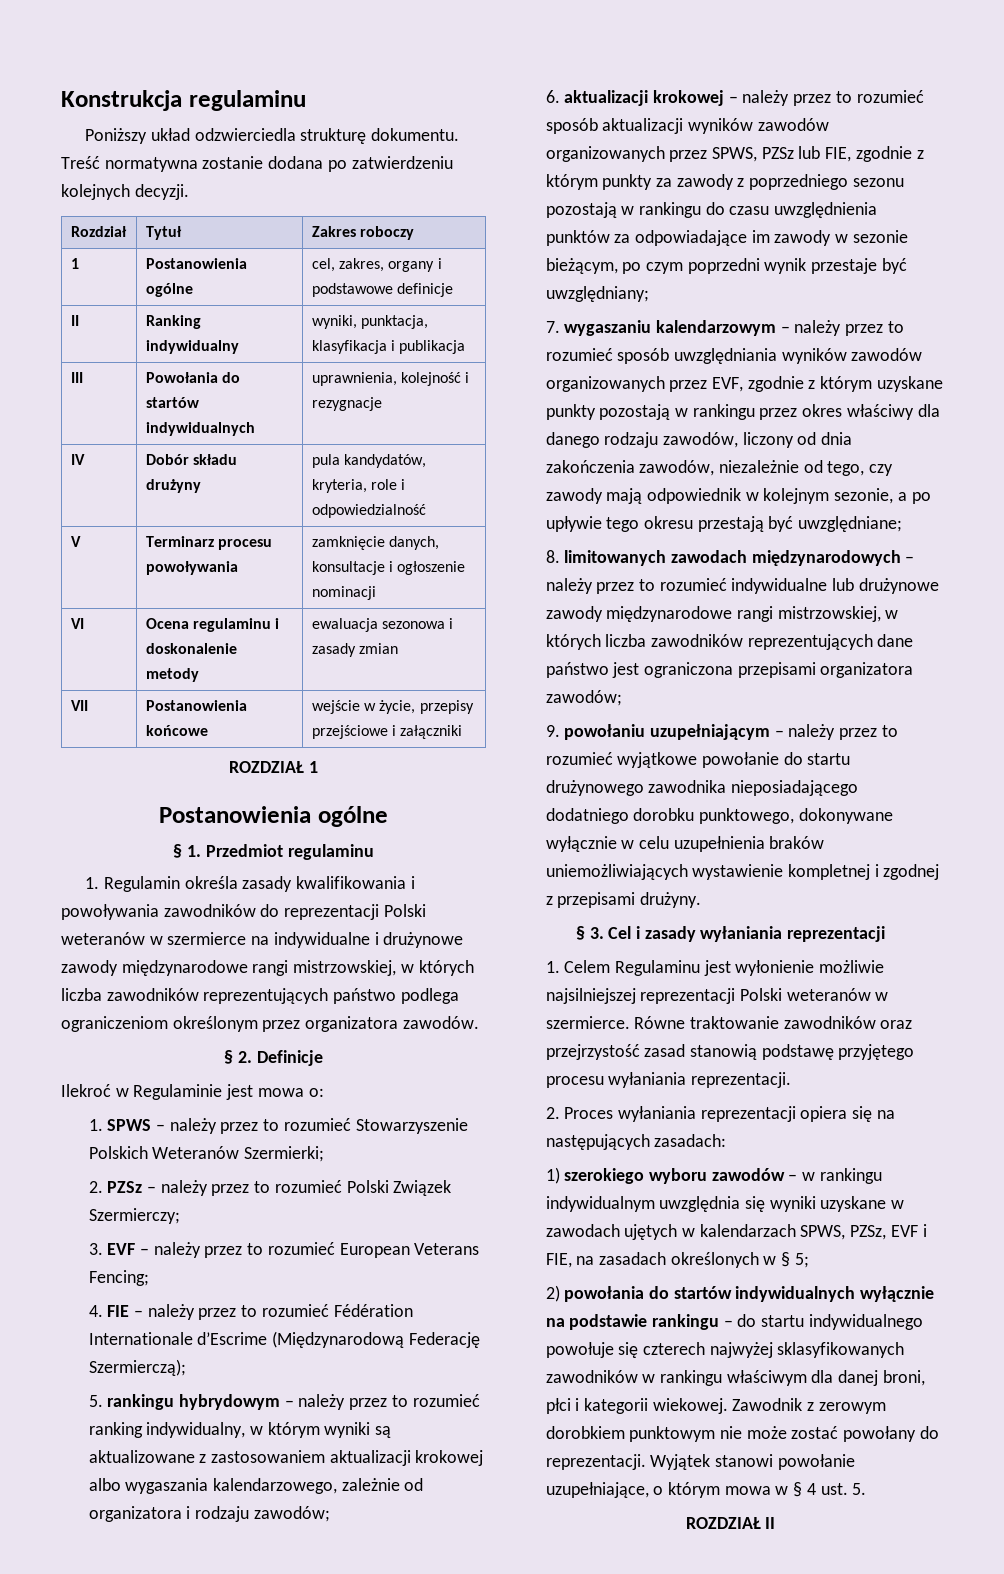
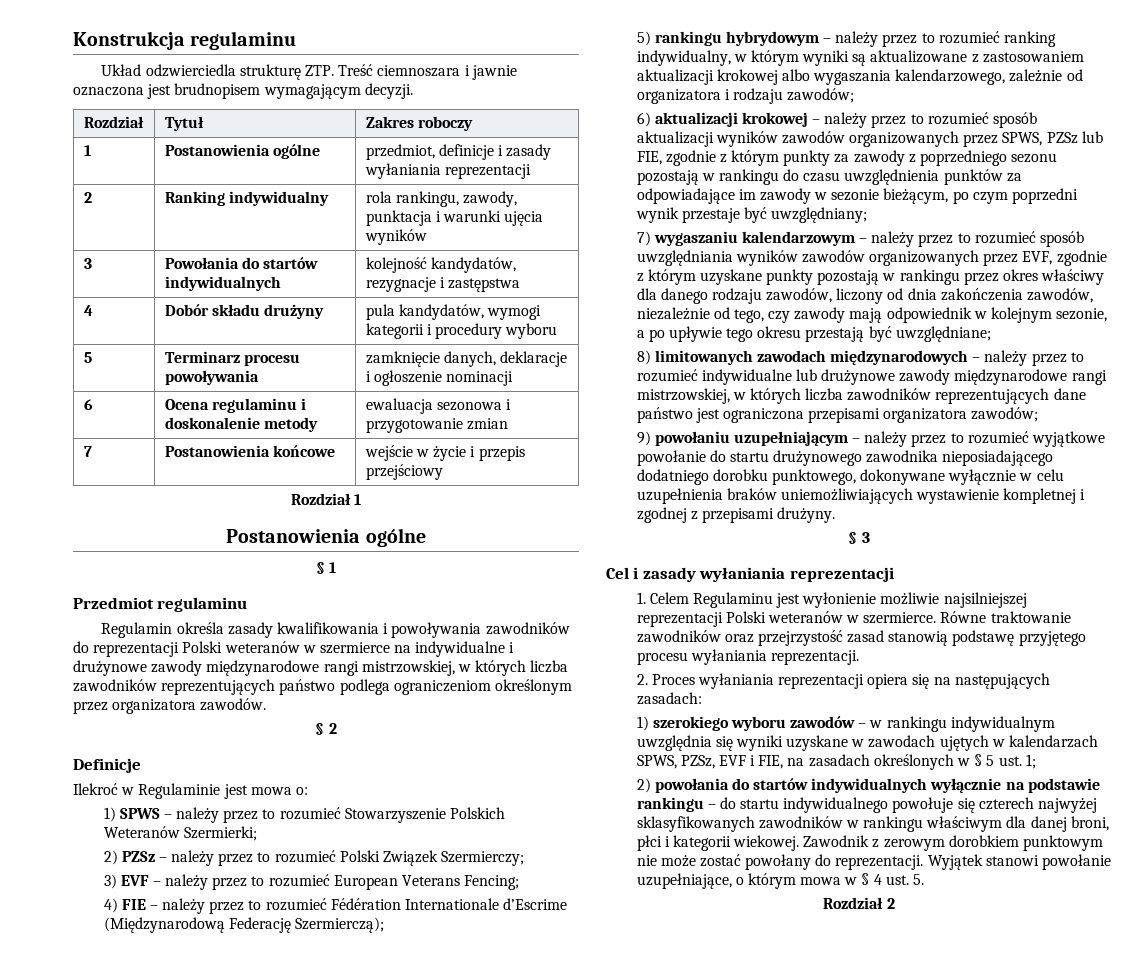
- Poniższy układ odzwierciedla strukturę dokumentu. Treść normatywna zostanie dodana po zatwierdzeniu kolejnych decyzji.
+ Układ odzwierciedla strukturę ZTP. Treść ciemnoszara i jawnie oznaczona jest brudnopisem wymagającym decyzji.
- 1 | Postanowienia ogólne | cel, zakres, organy i podstawowe definicje
- II | Ranking indywidualny | wyniki, punktacja, klasyfikacja i publikacja
- III | Powołania do startów indywidualnych | uprawnienia, kolejność i rezygnacje
- IV | Dobór składu drużyny | pula kandydatów, kryteria, role i odpowiedzialność
- V | Terminarz procesu powoływania | zamknięcie danych, konsultacje i ogłoszenie nominacji
+ 1 | Postanowienia ogólne | przedmiot, definicje i zasady wyłaniania reprezentacji
+ 2 | Ranking indywidualny | rola rankingu, zawody, punktacja i warunki ujęcia wyników
+ 3 | Powołania do startów indywidualnych | kolejność kandydatów, rezygnacje i zastępstwa
+ 4 | Dobór składu drużyny | pula kandydatów, wymogi kategorii i procedury wyboru
+ 5 | Terminarz procesu powoływania | zamknięcie danych, deklaracje i ogłoszenie nominacji
- VI | Ocena regulaminu i doskonalenie metody | ewaluacja sezonowa i zasady zmian
+ 6 | Ocena regulaminu i doskonalenie metody | ewaluacja sezonowa i przygotowanie zmian
- VII | Postanowienia końcowe | wejście w życie, przepisy przejściowe i załączniki
- ROZDZIAŁ 1
+ 7 | Postanowienia końcowe | wejście w życie i przepis przejściowy
+ Rozdział 1
- § 1. Przedmiot regulaminu
+ § 1
+ Przedmiot regulaminu
- 1. Regulamin określa zasady kwalifikowania i powoływania zawodników do reprezentacji Polski weteranów w szermierce na indywidualne i drużynowe zawody międzynarodowe rangi mistrzowskiej, w których liczba zawodników reprezentujących państwo podlega ograniczeniom określonym przez organizatora zawodów.
+ Regulamin określa zasady kwalifikowania i powoływania zawodników do reprezentacji Polski weteranów w szermierce na indywidualne i drużynowe zawody międzynarodowe rangi mistrzowskiej, w których liczba zawodników reprezentujących państwo podlega ograniczeniom określonym przez organizatora zawodów.
- § 2. Definicje
+ § 2
+ Definicje
- 1. SPWS – należy przez to rozumieć Stowarzyszenie Polskich Weteranów Szermierki;
+ 1) SPWS – należy przez to rozumieć Stowarzyszenie Polskich Weteranów Szermierki;
- 2. PZSz – należy przez to rozumieć Polski Związek Szermierczy;
+ 2) PZSz – należy przez to rozumieć Polski Związek Szermierczy;
- 3. EVF – należy przez to rozumieć European Veterans Fencing;
+ 3) EVF – należy przez to rozumieć European Veterans Fencing;
- 4. FIE – należy przez to rozumieć Fédération Internationale d’Escrime (Międzynarodową Federację Szermierczą);
+ 4) FIE – należy przez to rozumieć Fédération Internationale d’Escrime (Międzynarodową Federację Szermierczą);
- 5. rankingu hybrydowym – należy przez to rozumieć ranking indywidualny, w którym wyniki są aktualizowane z zastosowaniem aktualizacji krokowej albo wygaszania kalendarzowego, zależnie od organizatora i rodzaju zawodów;
+ 5) rankingu hybrydowym – należy przez to rozumieć ranking indywidualny, w którym wyniki są aktualizowane z zastosowaniem aktualizacji krokowej albo wygaszania kalendarzowego, zależnie od organizatora i rodzaju zawodów;
- 6. aktualizacji krokowej – należy przez to rozumieć sposób aktualizacji wyników zawodów organizowanych przez SPWS, PZSz lub FIE, zgodnie z którym punkty za zawody z poprzedniego sezonu pozostają w rankingu do czasu uwzględnienia punktów za odpowiadające im zawody w sezonie bieżącym, po czym poprzedni wynik przestaje być uwzględniany;
+ 6) aktualizacji krokowej – należy przez to rozumieć sposób aktualizacji wyników zawodów organizowanych przez SPWS, PZSz lub FIE, zgodnie z którym punkty za zawody z poprzedniego sezonu pozostają w rankingu do czasu uwzględnienia punktów za odpowiadające im zawody w sezonie bieżącym, po czym poprzedni wynik przestaje być uwzględniany;
- 7. wygaszaniu kalendarzowym – należy przez to rozumieć sposób uwzględniania wyników zawodów organizowanych przez EVF, zgodnie z którym uzyskane punkty pozostają w rankingu przez okres właściwy dla danego rodzaju zawodów, liczony od dnia zakończenia zawodów, niezależnie od tego, czy zawody mają odpowiednik w kolejnym sezonie, a po upływie tego okresu przestają być uwzględniane;
+ 7) wygaszaniu kalendarzowym – należy przez to rozumieć sposób uwzględniania wyników zawodów organizowanych przez EVF, zgodnie z którym uzyskane punkty pozostają w rankingu przez okres właściwy dla danego rodzaju zawodów, liczony od dnia zakończenia zawodów, niezależnie od tego, czy zawody mają odpowiednik w kolejnym sezonie, a po upływie tego okresu przestają być uwzględniane;
- 8. limitowanych zawodach międzynarodowych – należy przez to rozumieć indywidualne lub drużynowe zawody międzynarodowe rangi mistrzowskiej, w których liczba zawodników reprezentujących dane państwo jest ograniczona przepisami organizatora zawodów;
+ 8) limitowanych zawodach międzynarodowych – należy przez to rozumieć indywidualne lub drużynowe zawody międzynarodowe rangi mistrzowskiej, w których liczba zawodników reprezentujących dane państwo jest ograniczona przepisami organizatora zawodów;
- 9. powołaniu uzupełniającym – należy przez to rozumieć wyjątkowe powołanie do startu drużynowego zawodnika nieposiadającego dodatniego dorobku punktowego, dokonywane wyłącznie w celu uzupełnienia braków uniemożliwiających wystawienie kompletnej i zgodnej z przepisami drużyny.
+ 9) powołaniu uzupełniającym – należy przez to rozumieć wyjątkowe powołanie do startu drużynowego zawodnika nieposiadającego dodatniego dorobku punktowego, dokonywane wyłącznie w celu uzupełnienia braków uniemożliwiających wystawienie kompletnej i zgodnej z przepisami drużyny.
- § 3. Cel i zasady wyłaniania reprezentacji
+ § 3
+ Cel i zasady wyłaniania reprezentacji
- 1) szerokiego wyboru zawodów – w rankingu indywidualnym uwzględnia się wyniki uzyskane w zawodach ujętych w kalendarzach SPWS, PZSz, EVF i FIE, na zasadach określonych w § 5;
+ 1) szerokiego wyboru zawodów – w rankingu indywidualnym uwzględnia się wyniki uzyskane w zawodach ujętych w kalendarzach SPWS, PZSz, EVF i FIE, na zasadach określonych w § 5 ust. 1;
- ROZDZIAŁ II
+ Rozdział 2

